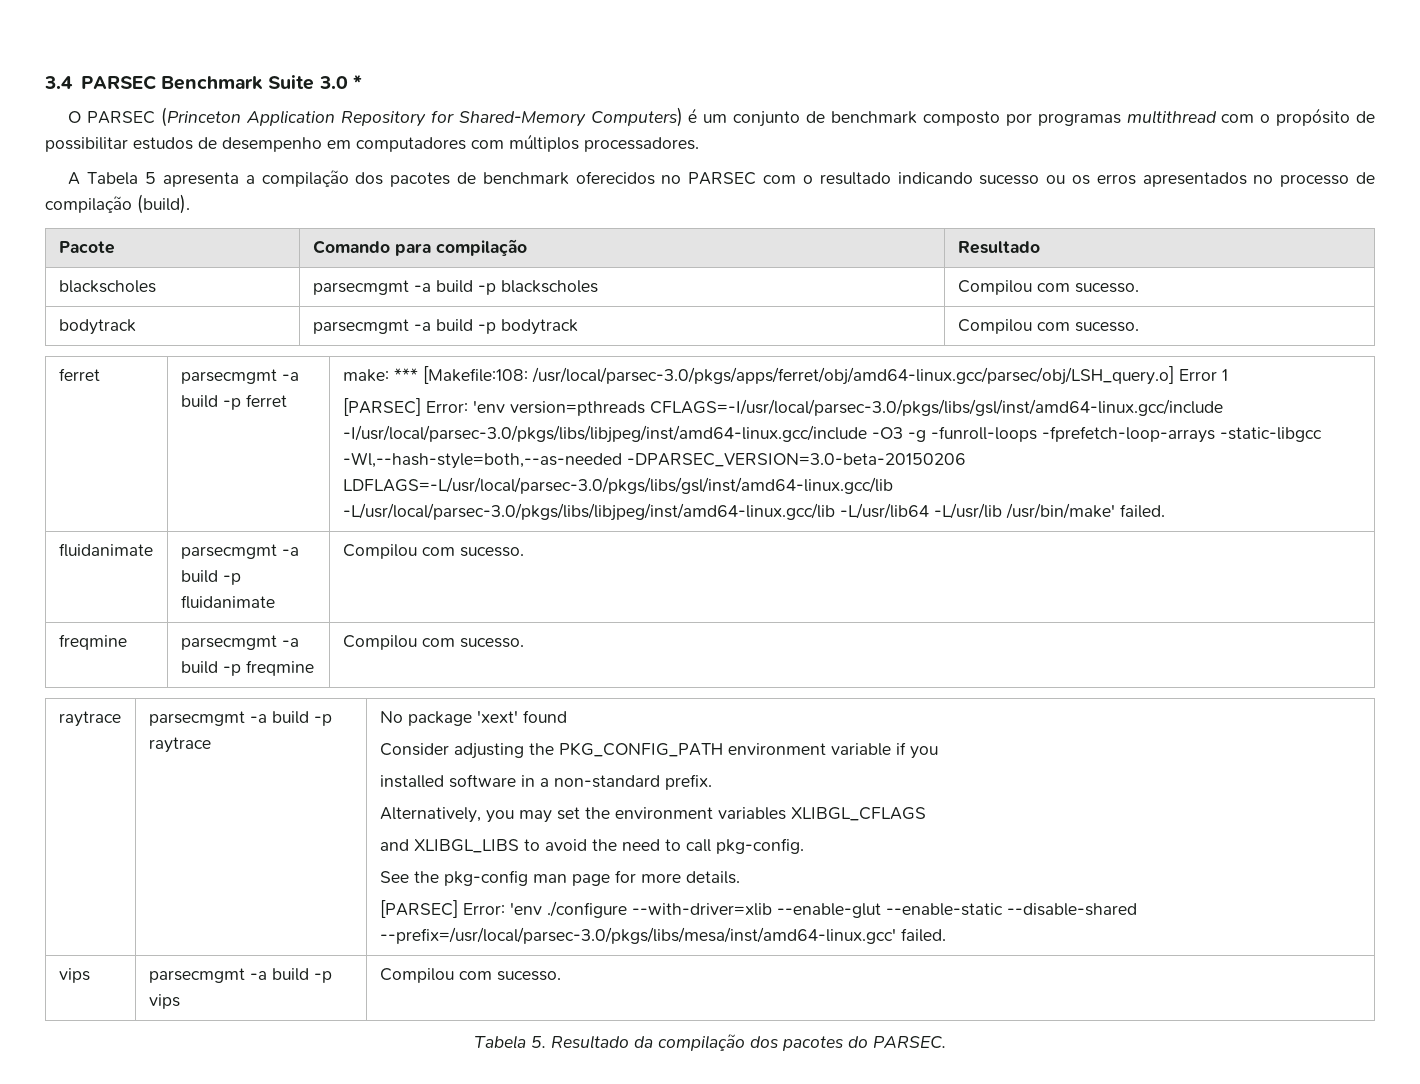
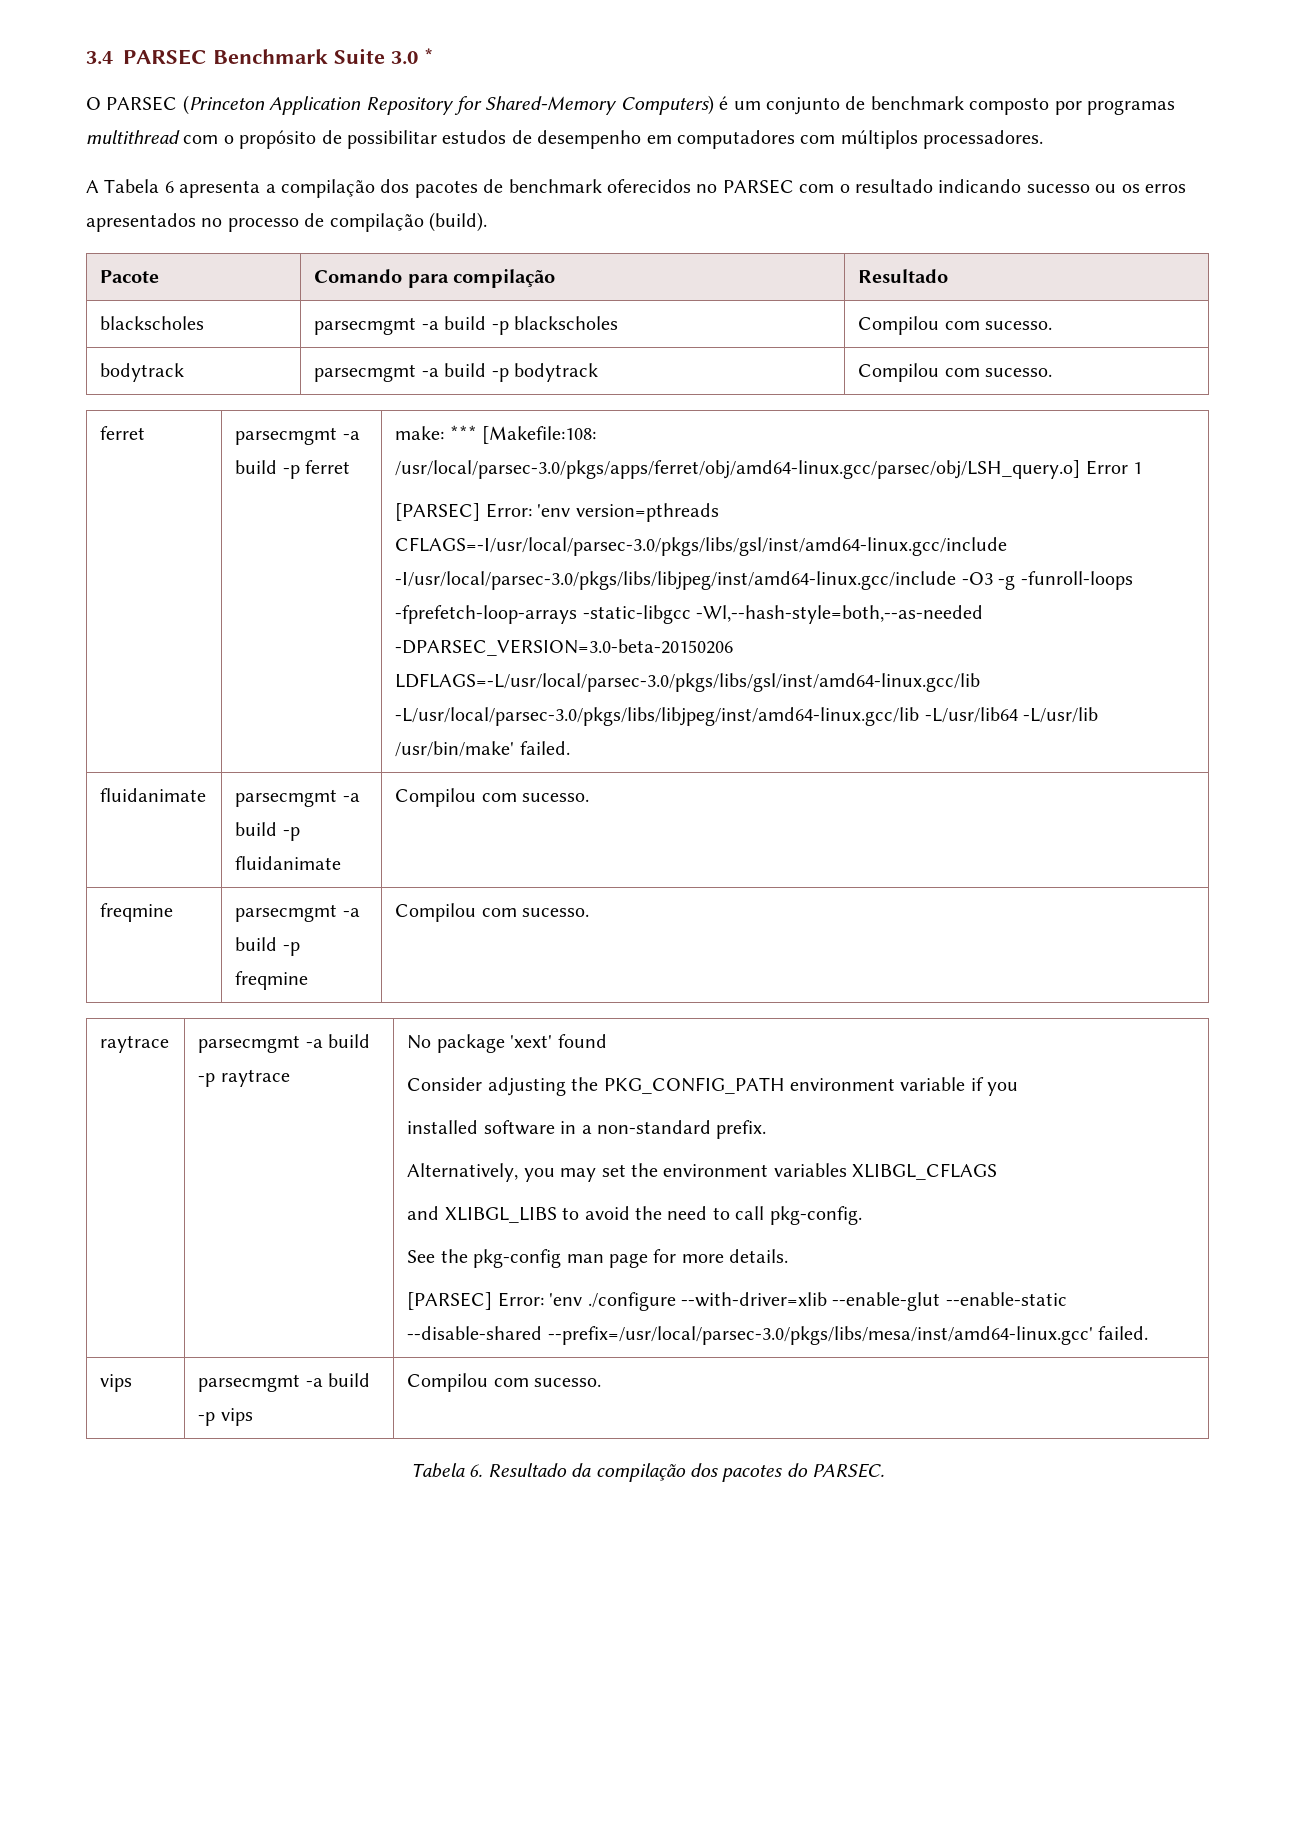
- A Tabela 5 apresenta a compilação dos pacotes de benchmark oferecidos no PARSEC com o resultado indicando sucesso ou os erros apresentados no processo de compilação (build).
+ A Tabela 6 apresenta a compilação dos pacotes de benchmark oferecidos no PARSEC com o resultado indicando sucesso ou os erros apresentados no processo de compilação (build).
- Tabela 5. Resultado da compilação dos pacotes do PARSEC.
+ Tabela 6. Resultado da compilação dos pacotes do PARSEC.

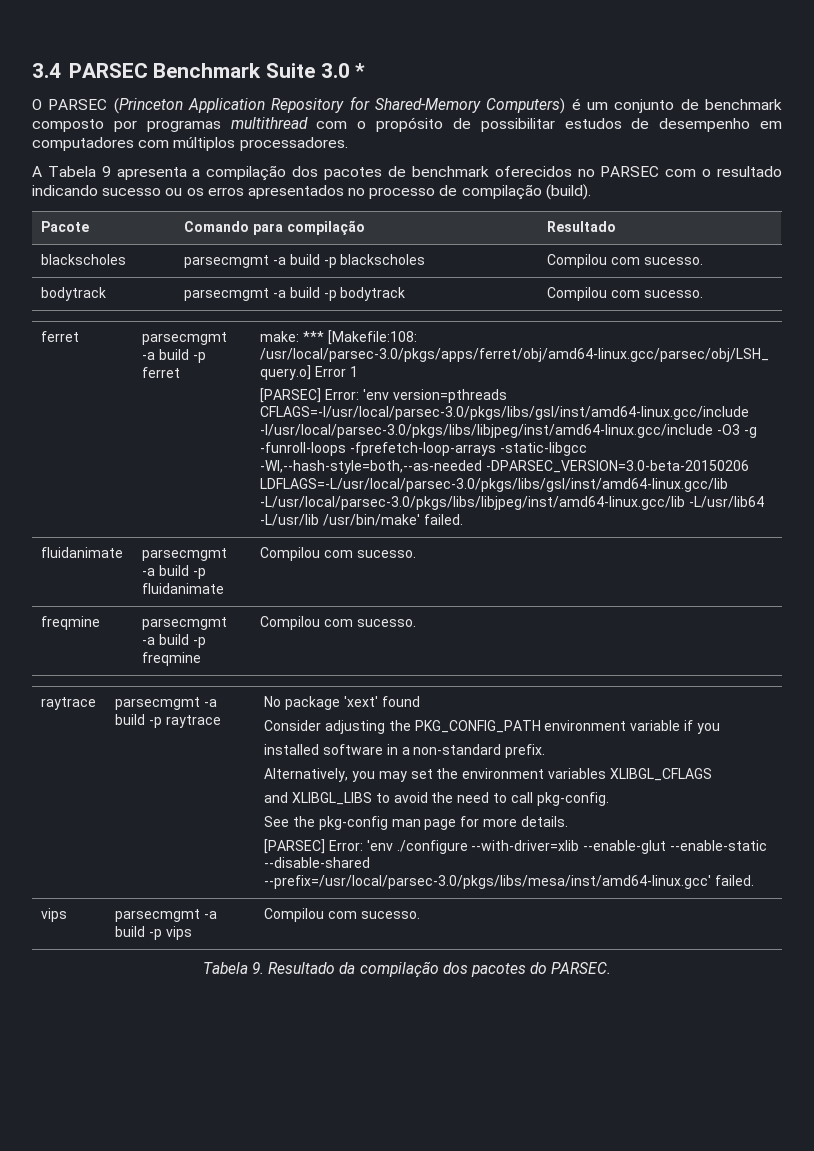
- A Tabela 6 apresenta a compilação dos pacotes de benchmark oferecidos no PARSEC com o resultado indicando sucesso ou os erros apresentados no processo de compilação (build).
+ A Tabela 9 apresenta a compilação dos pacotes de benchmark oferecidos no PARSEC com o resultado indicando sucesso ou os erros apresentados no processo de compilação (build).
- Tabela 6. Resultado da compilação dos pacotes do PARSEC.
+ Tabela 9. Resultado da compilação dos pacotes do PARSEC.

